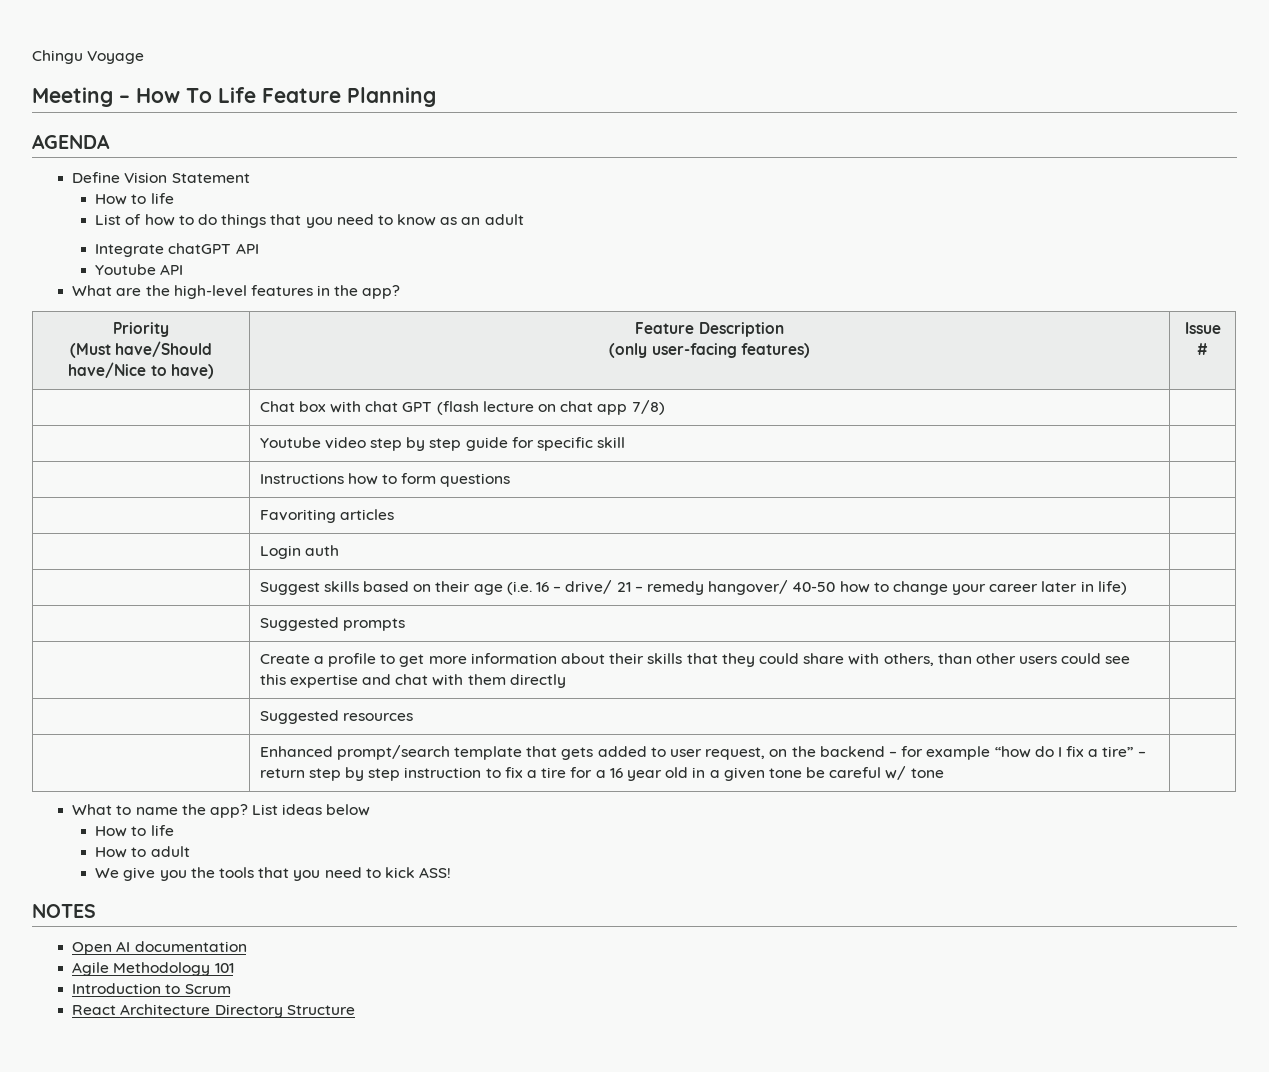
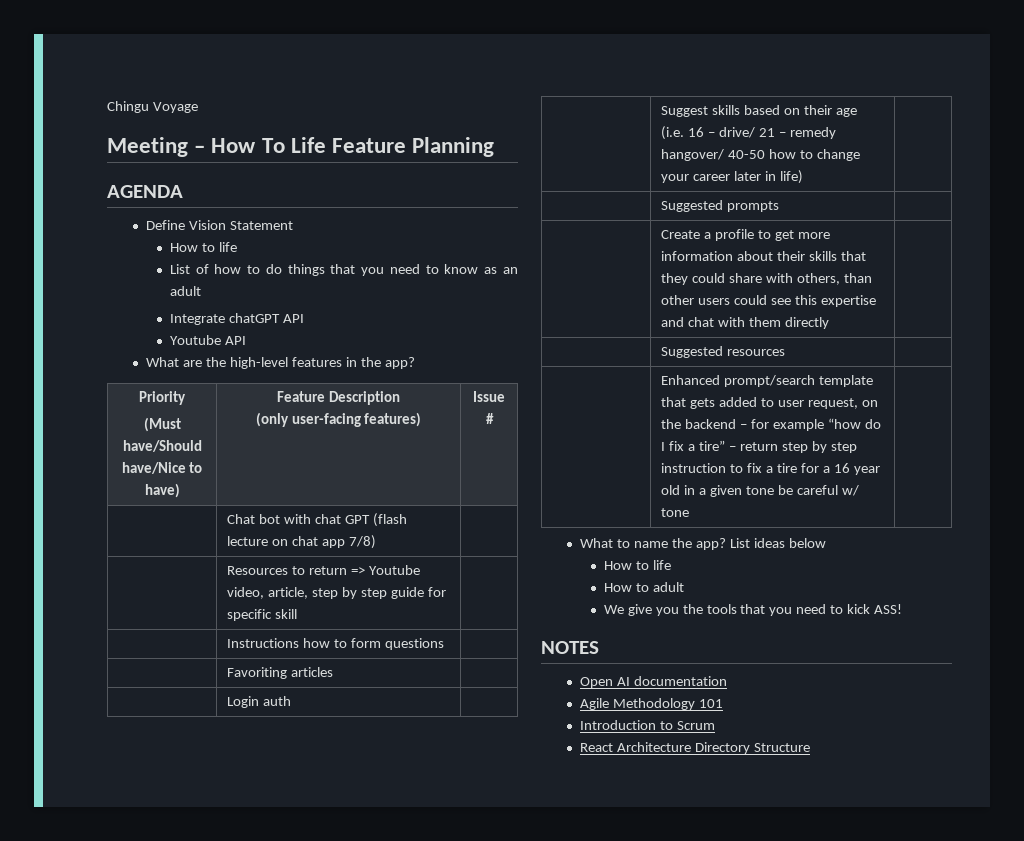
- | Chat box with chat GPT (flash lecture on chat app 7/8) |
+ | Chat bot with chat GPT (flash lecture on chat app 7/8) |
- | Youtube video step by step guide for specific skill |
+ | Resources to return => Youtube video, article, step by step guide for specific skill |

